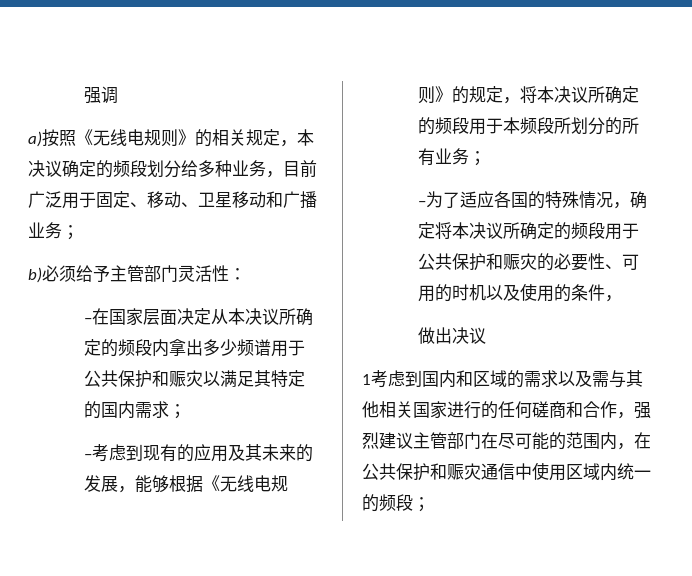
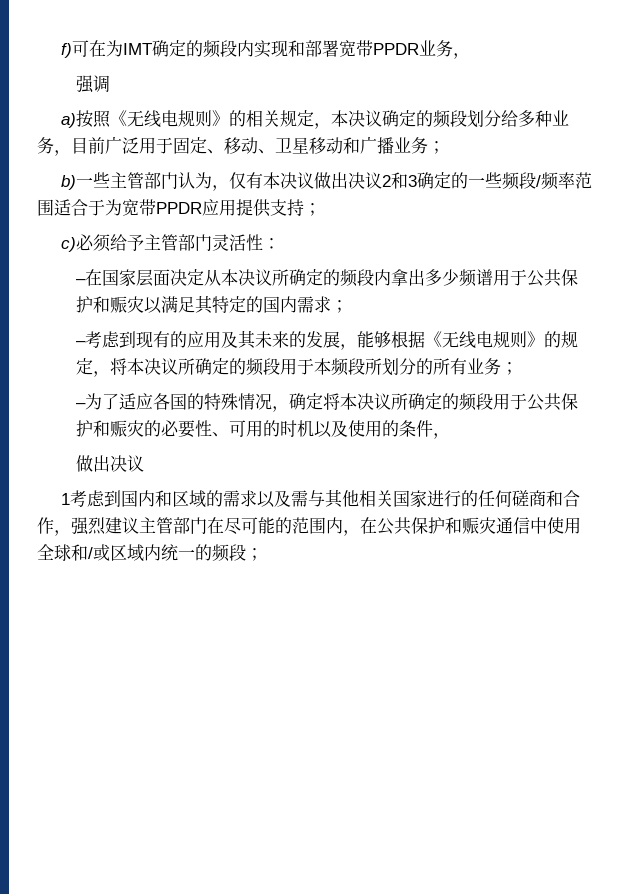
+ f)可在为IMT确定的频段内实现和部署宽带PPDR业务，
- b)必须给予主管部门灵活性：
+ b)一些主管部门认为，仅有本决议做出决议2和3确定的一些频段/频率范围适合于为宽带PPDR应用提供支持；
+ c)必须给予主管部门灵活性：
- 1考虑到国内和区域的需求以及需与其他相关国家进行的任何磋商和合作，强烈建议主管部门在尽可能的范围内，在公共保护和赈灾通信中使用区域内统一的频段；
+ 1考虑到国内和区域的需求以及需与其他相关国家进行的任何磋商和合作，强烈建议主管部门在尽可能的范围内，在公共保护和赈灾通信中使用全球和/或区域内统一的频段；

